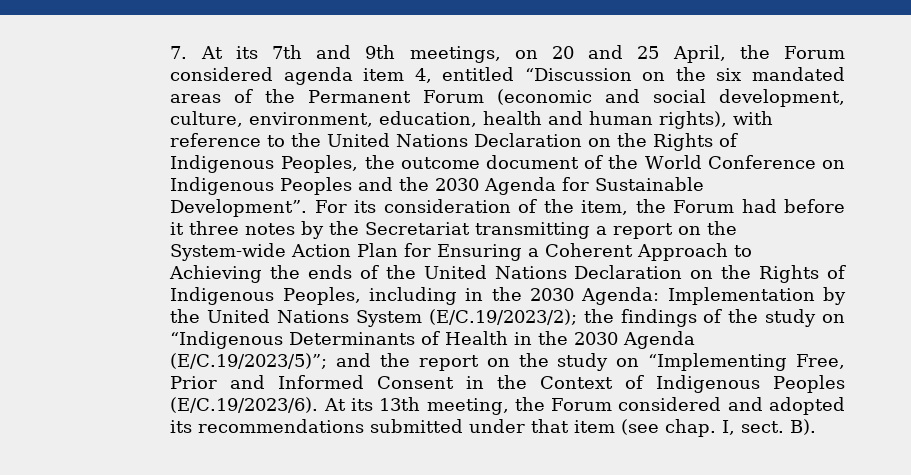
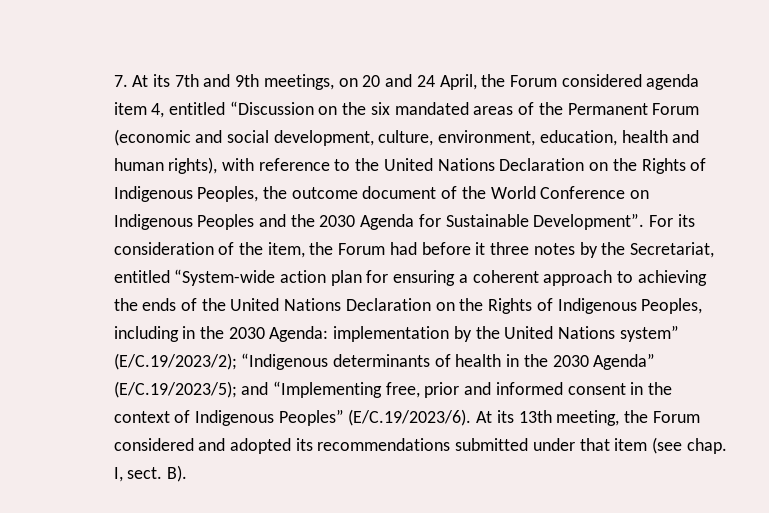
- 7. At its 7th and 9th meetings, on 20 and 25 April, the Forum considered agenda item 4, entitled “Discussion on the six mandated areas of the Permanent Forum (economic and social development, culture, environment, education, health and human rights), with reference to the United Nations Declaration on the Rights of Indigenous Peoples, the outcome document of the World Conference on Indigenous Peoples and the 2030 Agenda for Sustainable Development”.
+ 7. At its 7th and 9th meetings, on 20 and 24 April, the Forum considered agenda item 4, entitled “Discussion on the six mandated areas of the Permanent Forum (economic and social development, culture, environment, education, health and human rights), with reference to the United Nations Declaration on the Rights of Indigenous Peoples, the outcome document of the World Conference on Indigenous Peoples and the 2030 Agenda for Sustainable Development”.
- For its consideration of the item, the Forum had before it three notes by the Secretariat transmitting a report on the System-wide Action Plan for Ensuring a Coherent Approach to Achieving the ends of the United Nations Declaration on the Rights of Indigenous Peoples, including in the 2030 Agenda: Implementation by the United Nations System (E/C.19/2023/2); the findings of the study on “Indigenous Determinants of Health in the 2030 Agenda (E/C.19/2023/5)”; and the report on the study on “Implementing Free, Prior and Informed Consent in the Context of Indigenous Peoples (E/C.19/2023/6). At its 13th meeting, the Forum considered and adopted its recommendations submitted under that item (see chap.
+ For its consideration of the item, the Forum had before it three notes by the Secretariat, entitled “System-wide action plan for ensuring a coherent approach to achieving the ends of the United Nations Declaration on the Rights of Indigenous Peoples, including in the 2030 Agenda: implementation by the United Nations system” (E/C.19/2023/2); “Indigenous determinants of health in the 2030 Agenda” (E/C.19/2023/5); and “Implementing free, prior and informed consent in the context of Indigenous Peoples” (E/C.19/2023/6). At its 13th meeting, the Forum considered and adopted its recommendations submitted under that item (see chap.

